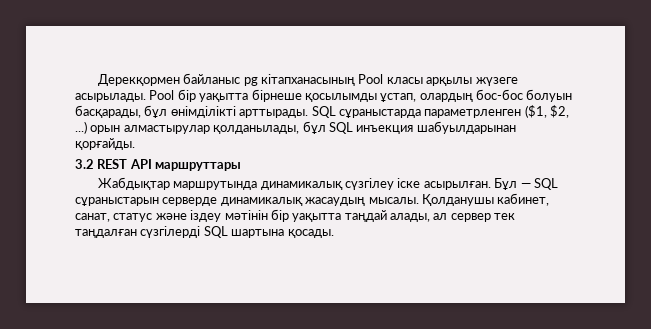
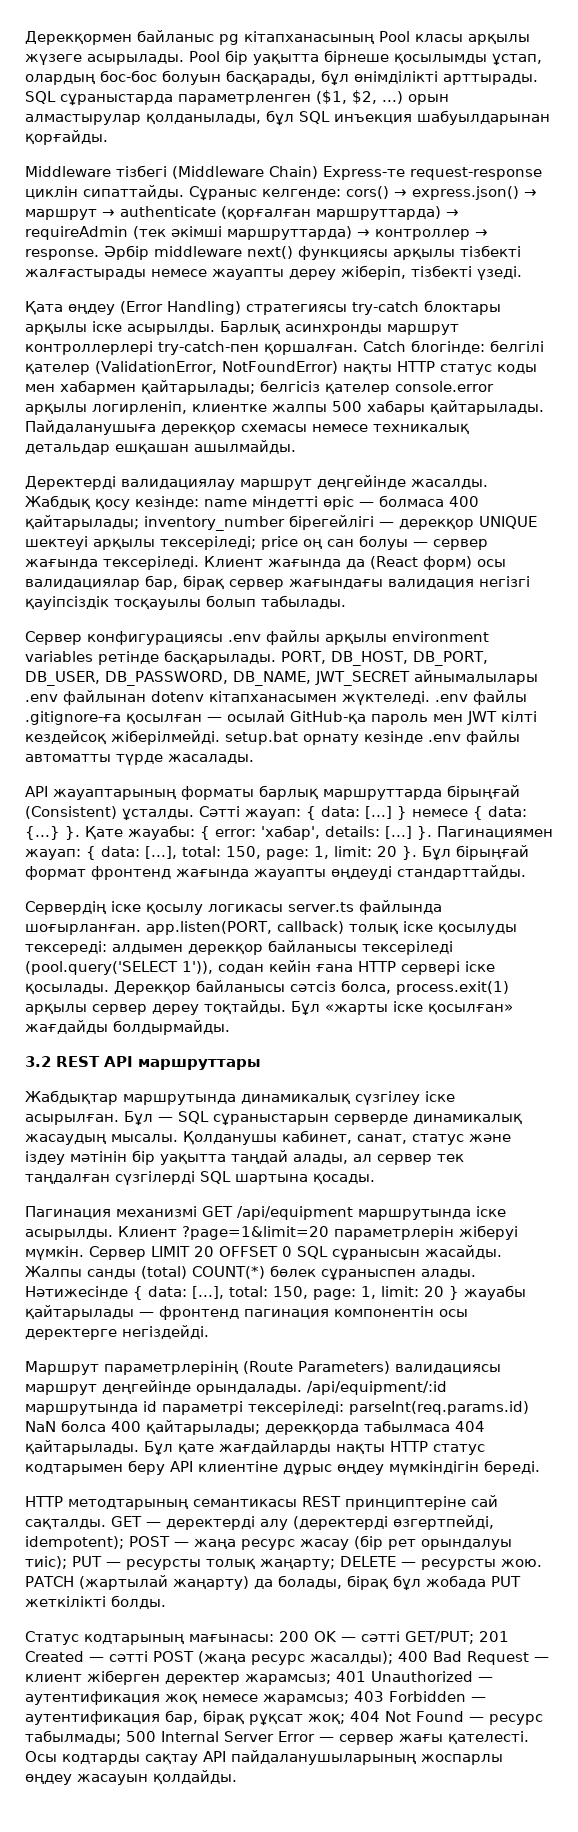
+ Middleware тізбегі (Middleware Chain) Express-те request-response циклін сипаттайды. Сұраныс келгенде: cors() → express.json() → маршрут → authenticate (қорғалған маршруттарда) → requireAdmin (тек әкімші маршруттарда) → контроллер → response. Әрбір middleware next() функциясы арқылы тізбекті жалғастырады немесе жауапты дереу жіберіп, тізбекті үзеді.
+ Қата өңдеу (Error Handling) стратегиясы try-catch блоктары арқылы іске асырылды. Барлық асинхронды маршрут контроллерлері try-catch-пен қоршалған. Catch блогінде: белгілі қателер (ValidationError, NotFoundError) нақты HTTP статус коды мен хабармен қайтарылады; белгісіз қателер console.error арқылы логирленіп, клиентке жалпы 500 хабары қайтарылады. Пайдаланушыға дерекқор схемасы немесе техникалық детальдар ешқашан ашылмайды.
+ Деректерді валидациялау маршрут деңгейінде жасалды. Жабдық қосу кезінде: name міндетті өріс — болмаса 400 қайтарылады; inventory_number бірегейлігі — дерекқор UNIQUE шектеуі арқылы тексеріледі; price оң сан болуы — сервер жағында тексеріледі. Клиент жағында да (React форм) осы валидациялар бар, бірақ сервер жағындағы валидация негізгі қауіпсіздік тосқауылы болып табылады.
+ Сервер конфигурациясы .env файлы арқылы environment variables ретінде басқарылады. PORT, DB_HOST, DB_PORT, DB_USER, DB_PASSWORD, DB_NAME, JWT_SECRET айнымалылары .env файлынан dotenv кітапханасымен жүктеледі. .env файлы .gitignore-ға қосылған — осылай GitHub-қа пароль мен JWT кілті кездейсоқ жіберілмейді. setup.bat орнату кезінде .env файлы автоматты түрде жасалады.
+ API жауаптарының форматы барлық маршруттарда бірыңғай (Consistent) ұсталды. Сәтті жауап: { data: [...] } немесе { data: {...} }. Қате жауабы: { error: 'хабар', details: [...] }. Пагинациямен жауап: { data: [...], total: 150, page: 1, limit: 20 }. Бұл бірыңғай формат фронтенд жағында жауапты өңдеуді стандарттайды.
+ Сервердің іске қосылу логикасы server.ts файлында шоғырланған. app.listen(PORT, callback) толық іске қосылуды тексереді: алдымен дерекқор байланысы тексеріледі (pool.query('SELECT 1')), содан кейін ғана HTTP сервері іске қосылады. Дерекқор байланысы сәтсіз болса, process.exit(1) арқылы сервер дереу тоқтайды. Бұл «жарты іске қосылған» жағдайды болдырмайды.
+ Пагинация механизмі GET /api/equipment маршрутында іске асырылды. Клиент ?page=1&limit=20 параметрлерін жіберуі мүмкін. Сервер LIMIT 20 OFFSET 0 SQL сұранысын жасайды. Жалпы санды (total) COUNT(*) бөлек сұраныспен алады. Нәтижесінде { data: [...], total: 150, page: 1, limit: 20 } жауабы қайтарылады — фронтенд пагинация компонентін осы деректерге негіздейді.
+ Маршрут параметрлерінің (Route Parameters) валидациясы маршрут деңгейінде орындалады. /api/equipment/:id маршрутында id параметрі тексеріледі: parseInt(req.params.id) NaN болса 400 қайтарылады; дерекқорда табылмаса 404 қайтарылады. Бұл қате жағдайларды нақты HTTP статус кодтарымен беру API клиентіне дұрыс өңдеу мүмкіндігін береді.
+ HTTP методтарының семантикасы REST принциптеріне сай сақталды. GET — деректерді алу (деректерді өзгертпейді, idempotent); POST — жаңа ресурс жасау (бір рет орындалуы тиіс); PUT — ресурсты толық жаңарту; DELETE — ресурсты жою. PATCH (жартылай жаңарту) да болады, бірақ бұл жобада PUT жеткілікті болды.
+ Статус кодтарының мағынасы: 200 OK — сәтті GET/PUT; 201 Created — сәтті POST (жаңа ресурс жасалды); 400 Bad Request — клиент жіберген деректер жарамсыз; 401 Unauthorized — аутентификация жоқ немесе жарамсыз; 403 Forbidden — аутентификация бар, бірақ рұқсат жоқ; 404 Not Found — ресурс табылмады; 500 Internal Server Error — сервер жағы қателесті. Осы кодтарды сақтау API пайдаланушыларының жоспарлы өңдеу жасауын қолдайды.

